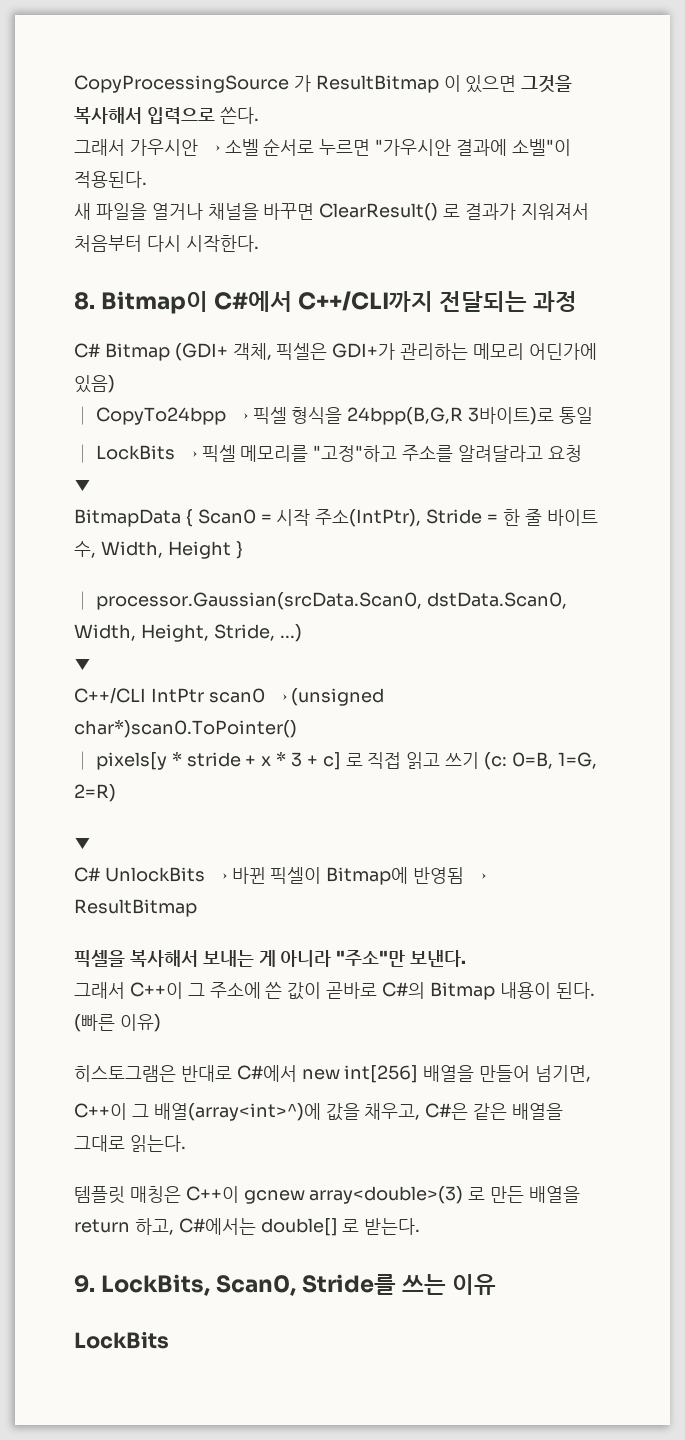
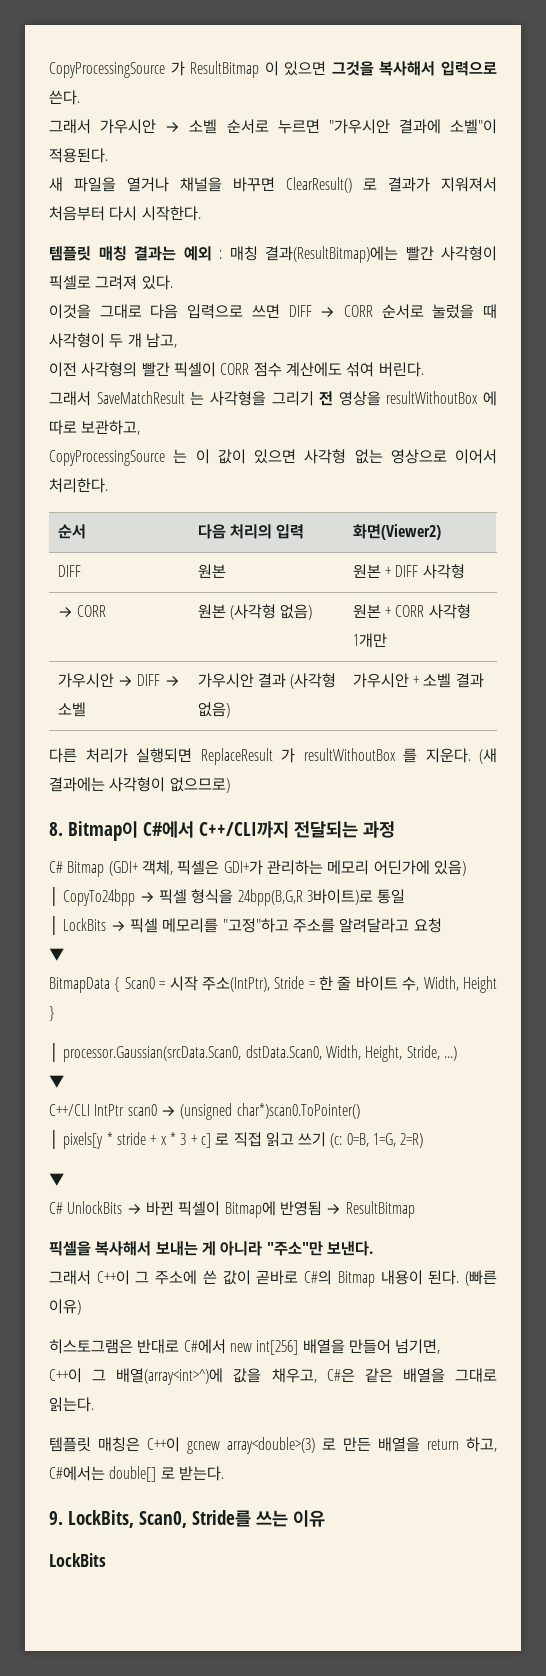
+ 템플릿 매칭 결과는 예외 : 매칭 결과(ResultBitmap)에는 빨간 사각형이 픽셀로 그려져 있다.
+ 이것을 그대로 다음 입력으로 쓰면 DIFF → CORR 순서로 눌렀을 때 사각형이 두 개 남고,
+ 이전 사각형의 빨간 픽셀이 CORR 점수 계산에도 섞여 버린다.
+ 그래서 SaveMatchResult 는 사각형을 그리기 전 영상을 resultWithoutBox 에 따로 보관하고,
+ CopyProcessingSource 는 이 값이 있으면 사각형 없는 영상으로 이어서 처리한다.
+ 순서 | 다음 처리의 입력 | 화면(Viewer2)
+ DIFF | 원본 | 원본 + DIFF 사각형
+ → CORR | 원본 (사각형 없음) | 원본 + CORR 사각형 1개만
+ 가우시안 → DIFF → 소벨 | 가우시안 결과 (사각형 없음) | 가우시안 + 소벨 결과
+ 다른 처리가 실행되면 ReplaceResult 가 resultWithoutBox 를 지운다. (새 결과에는 사각형이 없으므로)

